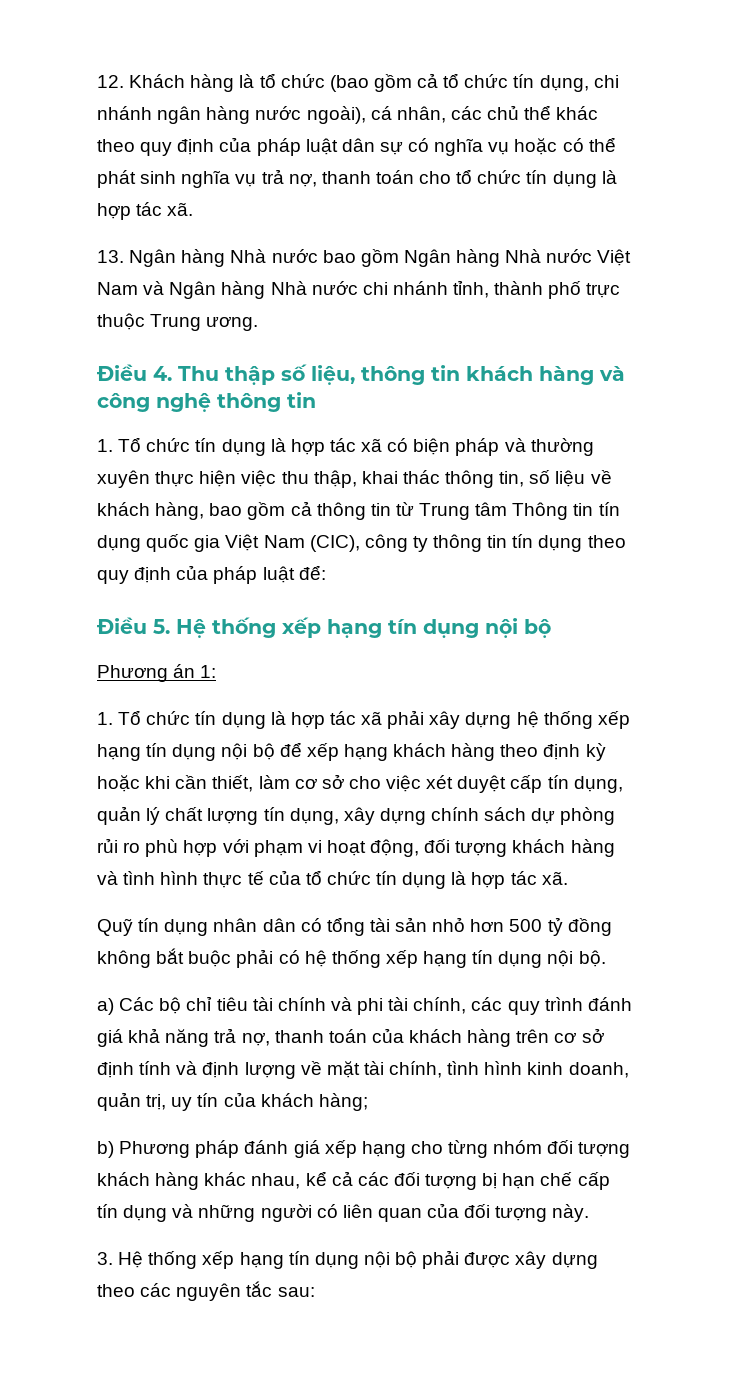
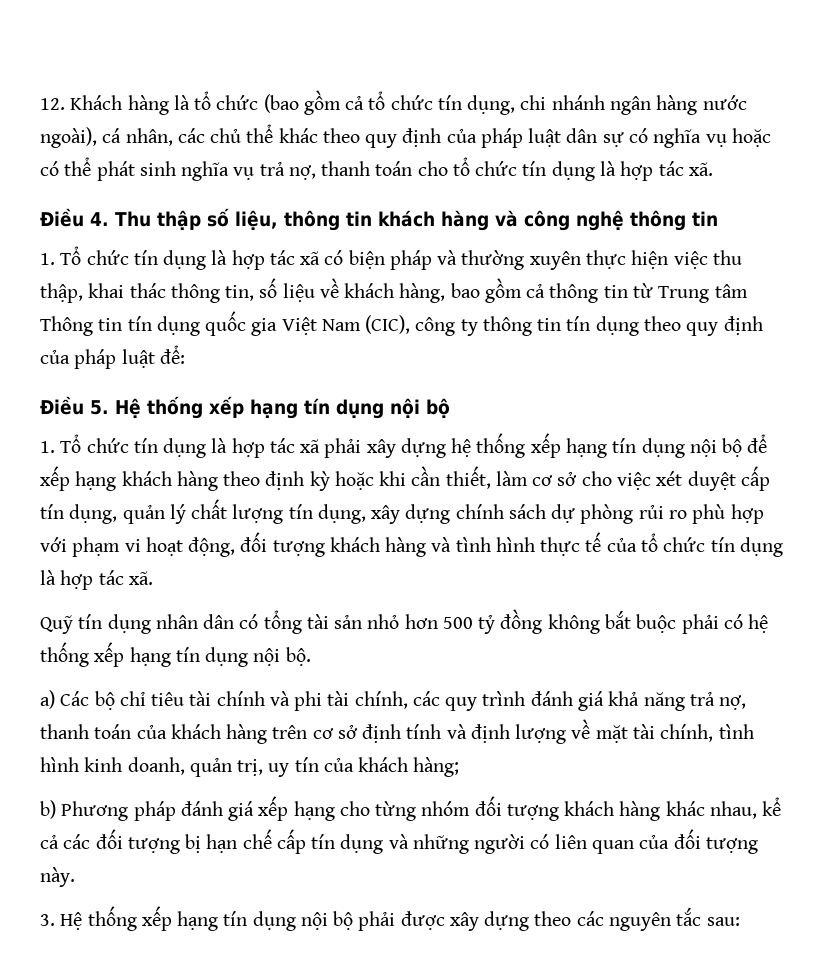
- 13. Ngân hàng Nhà nước bao gồm Ngân hàng Nhà nước Việt Nam và Ngân hàng Nhà nước chi nhánh tỉnh, thành phố trực thuộc Trung ương.
- Phương án 1:

